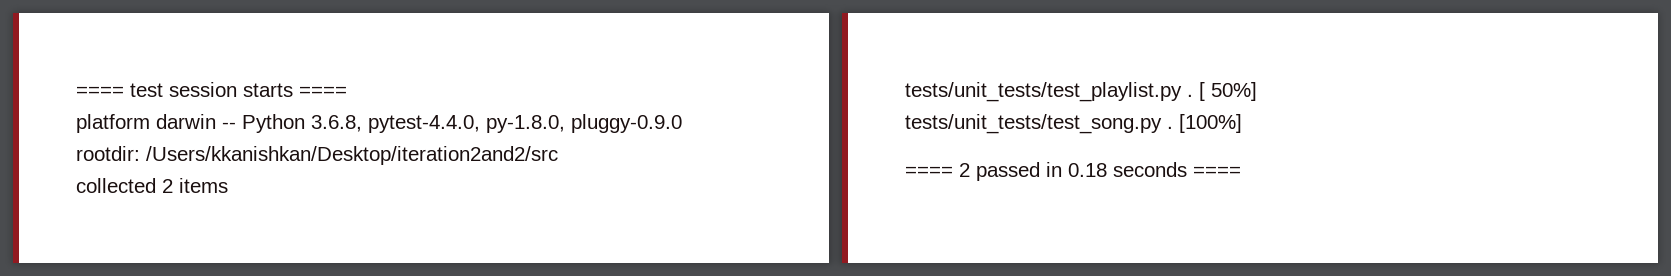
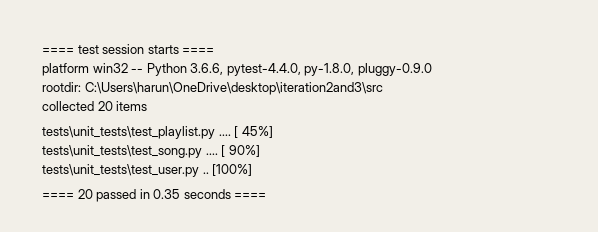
- platform darwin -- Python 3.6.8, pytest-4.4.0, py-1.8.0, pluggy-0.9.0
+ platform win32 -- Python 3.6.6, pytest-4.4.0, py-1.8.0, pluggy-0.9.0
- rootdir: /Users/kkanishkan/Desktop/iteration2and2/src
+ rootdir: C:\Users\harun\OneDrive\desktop\iteration2and3\src
- collected 2 items
+ collected 20 items
- tests/unit_tests/test_playlist.py . [ 50%]
- tests/unit_tests/test_song.py .
+ tests\unit_tests\test_playlist.py .... [ 45%]
+ tests\unit_tests\test_song.py .... [ 90%]
+ tests\unit_tests\test_user.py ..
- ==== 2 passed in 0.18 seconds ====
+ ==== 20 passed in 0.35 seconds ====

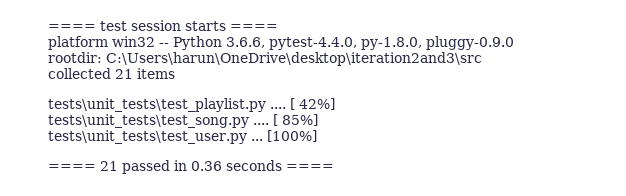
- collected 20 items
+ collected 21 items
- [ 45%]
+ [ 42%]
- [ 90%]
+ [ 85%]
- tests\unit_tests\test_user.py ..
+ tests\unit_tests\test_user.py ...
- ==== 20 passed in 0.35 seconds ====
+ ==== 21 passed in 0.36 seconds ====

